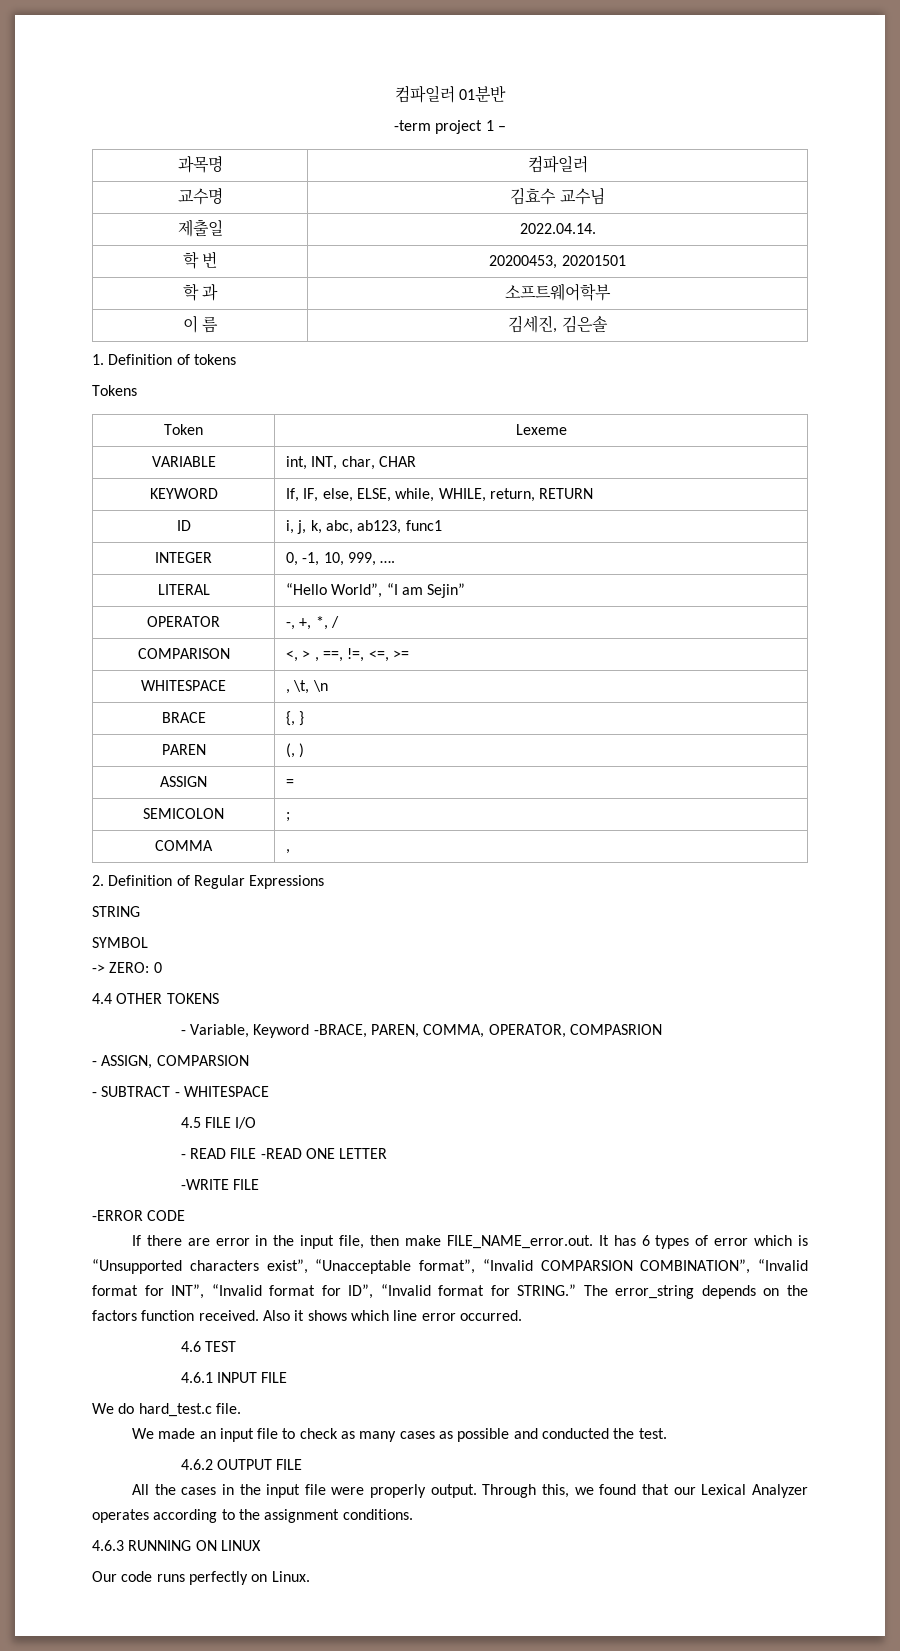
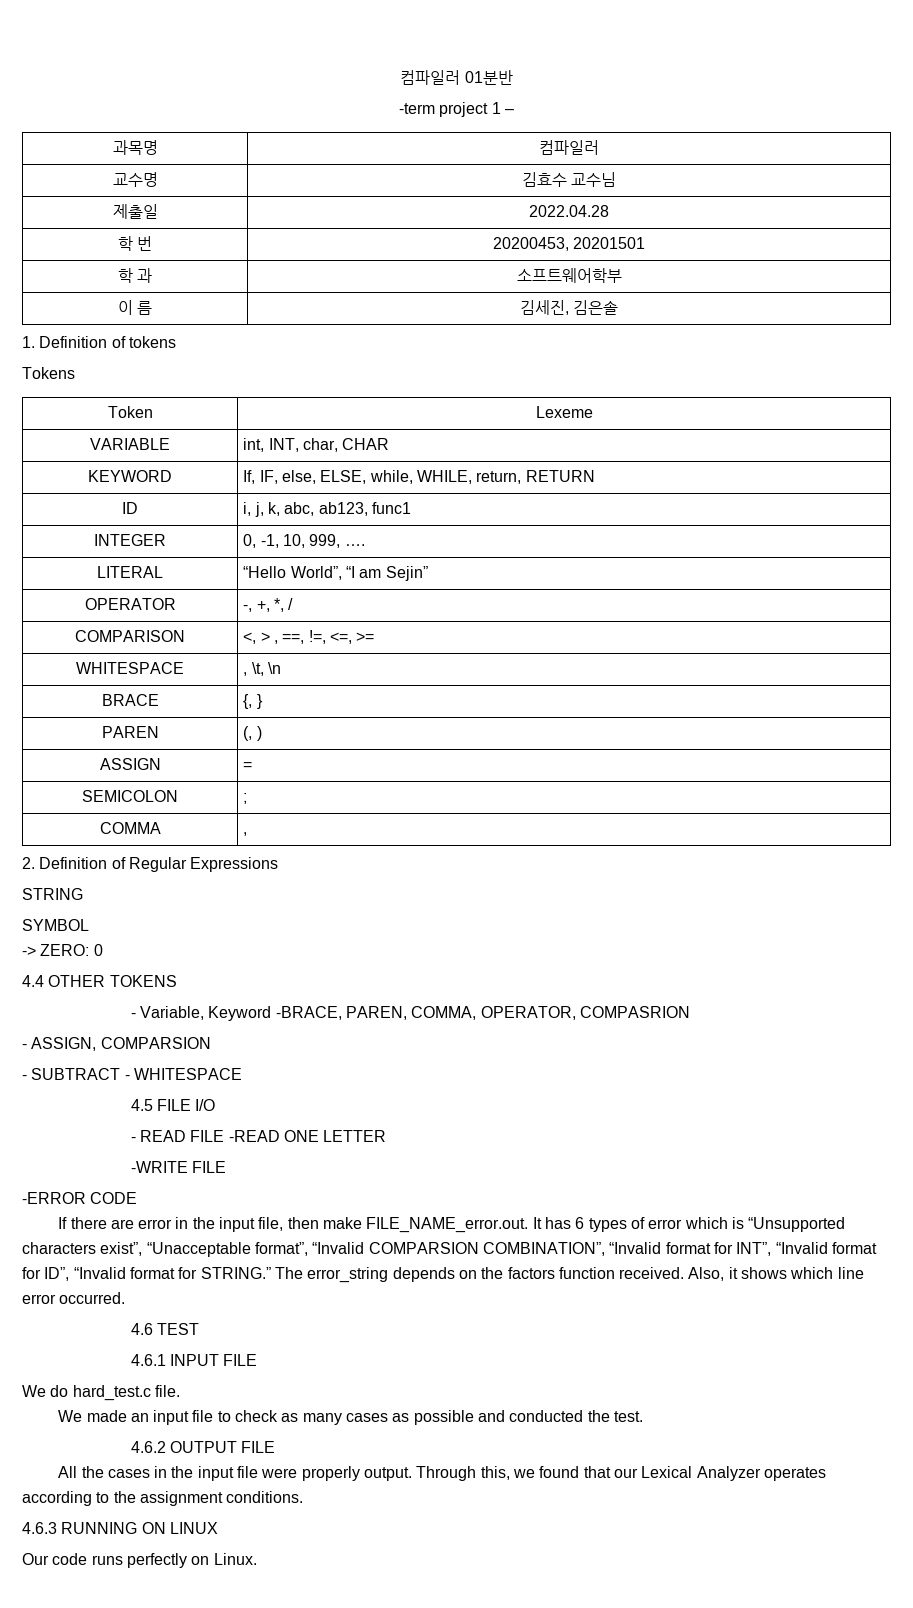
- 제출일 | 2022.04.14.
+ 제출일 | 2022.04.28
- Also it shows which line error occurred.
+ Also, it shows which line error occurred.

